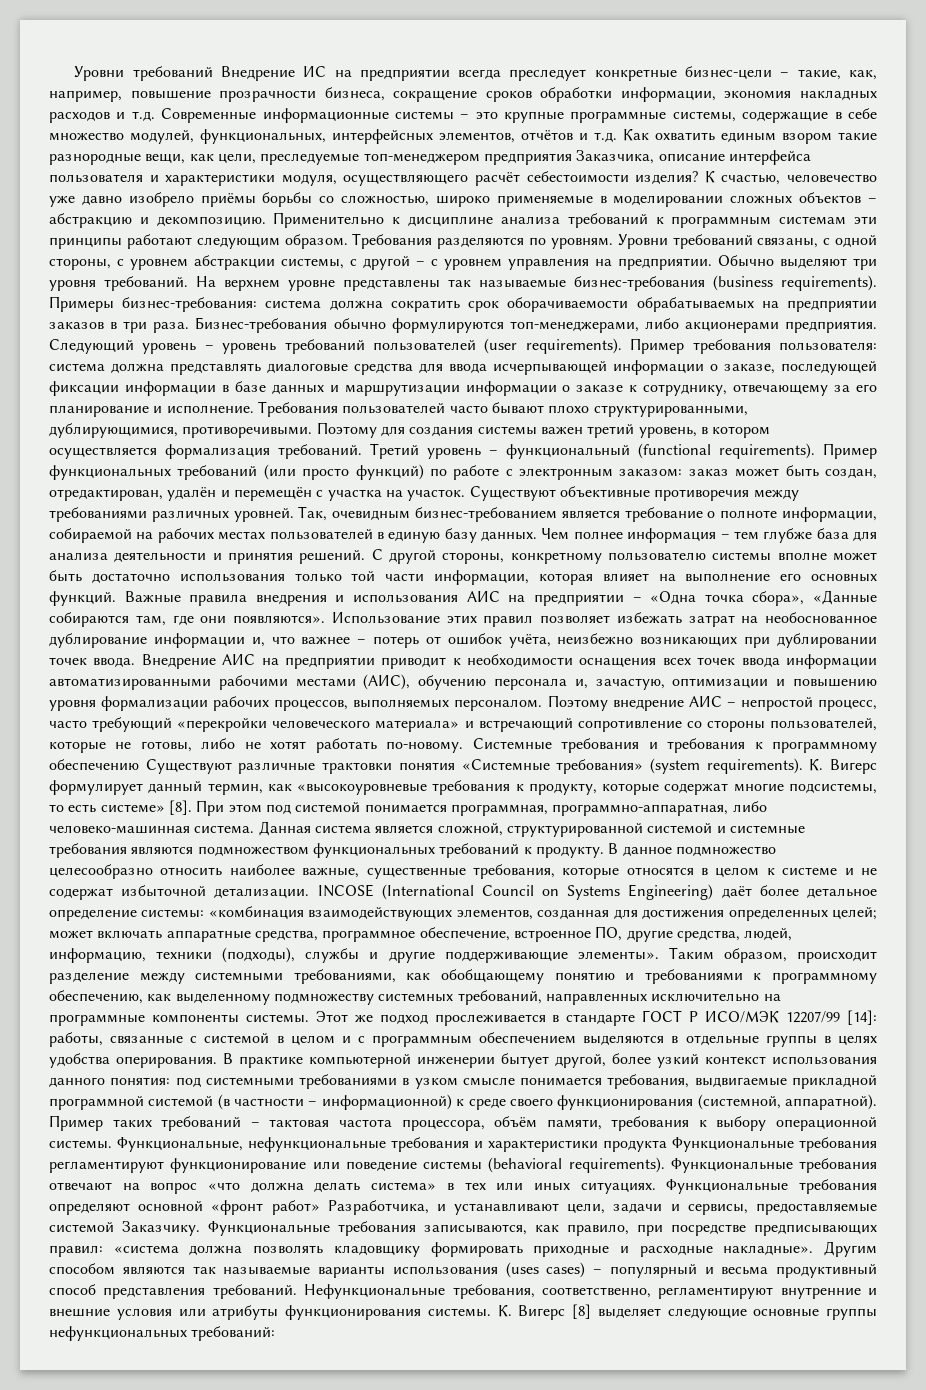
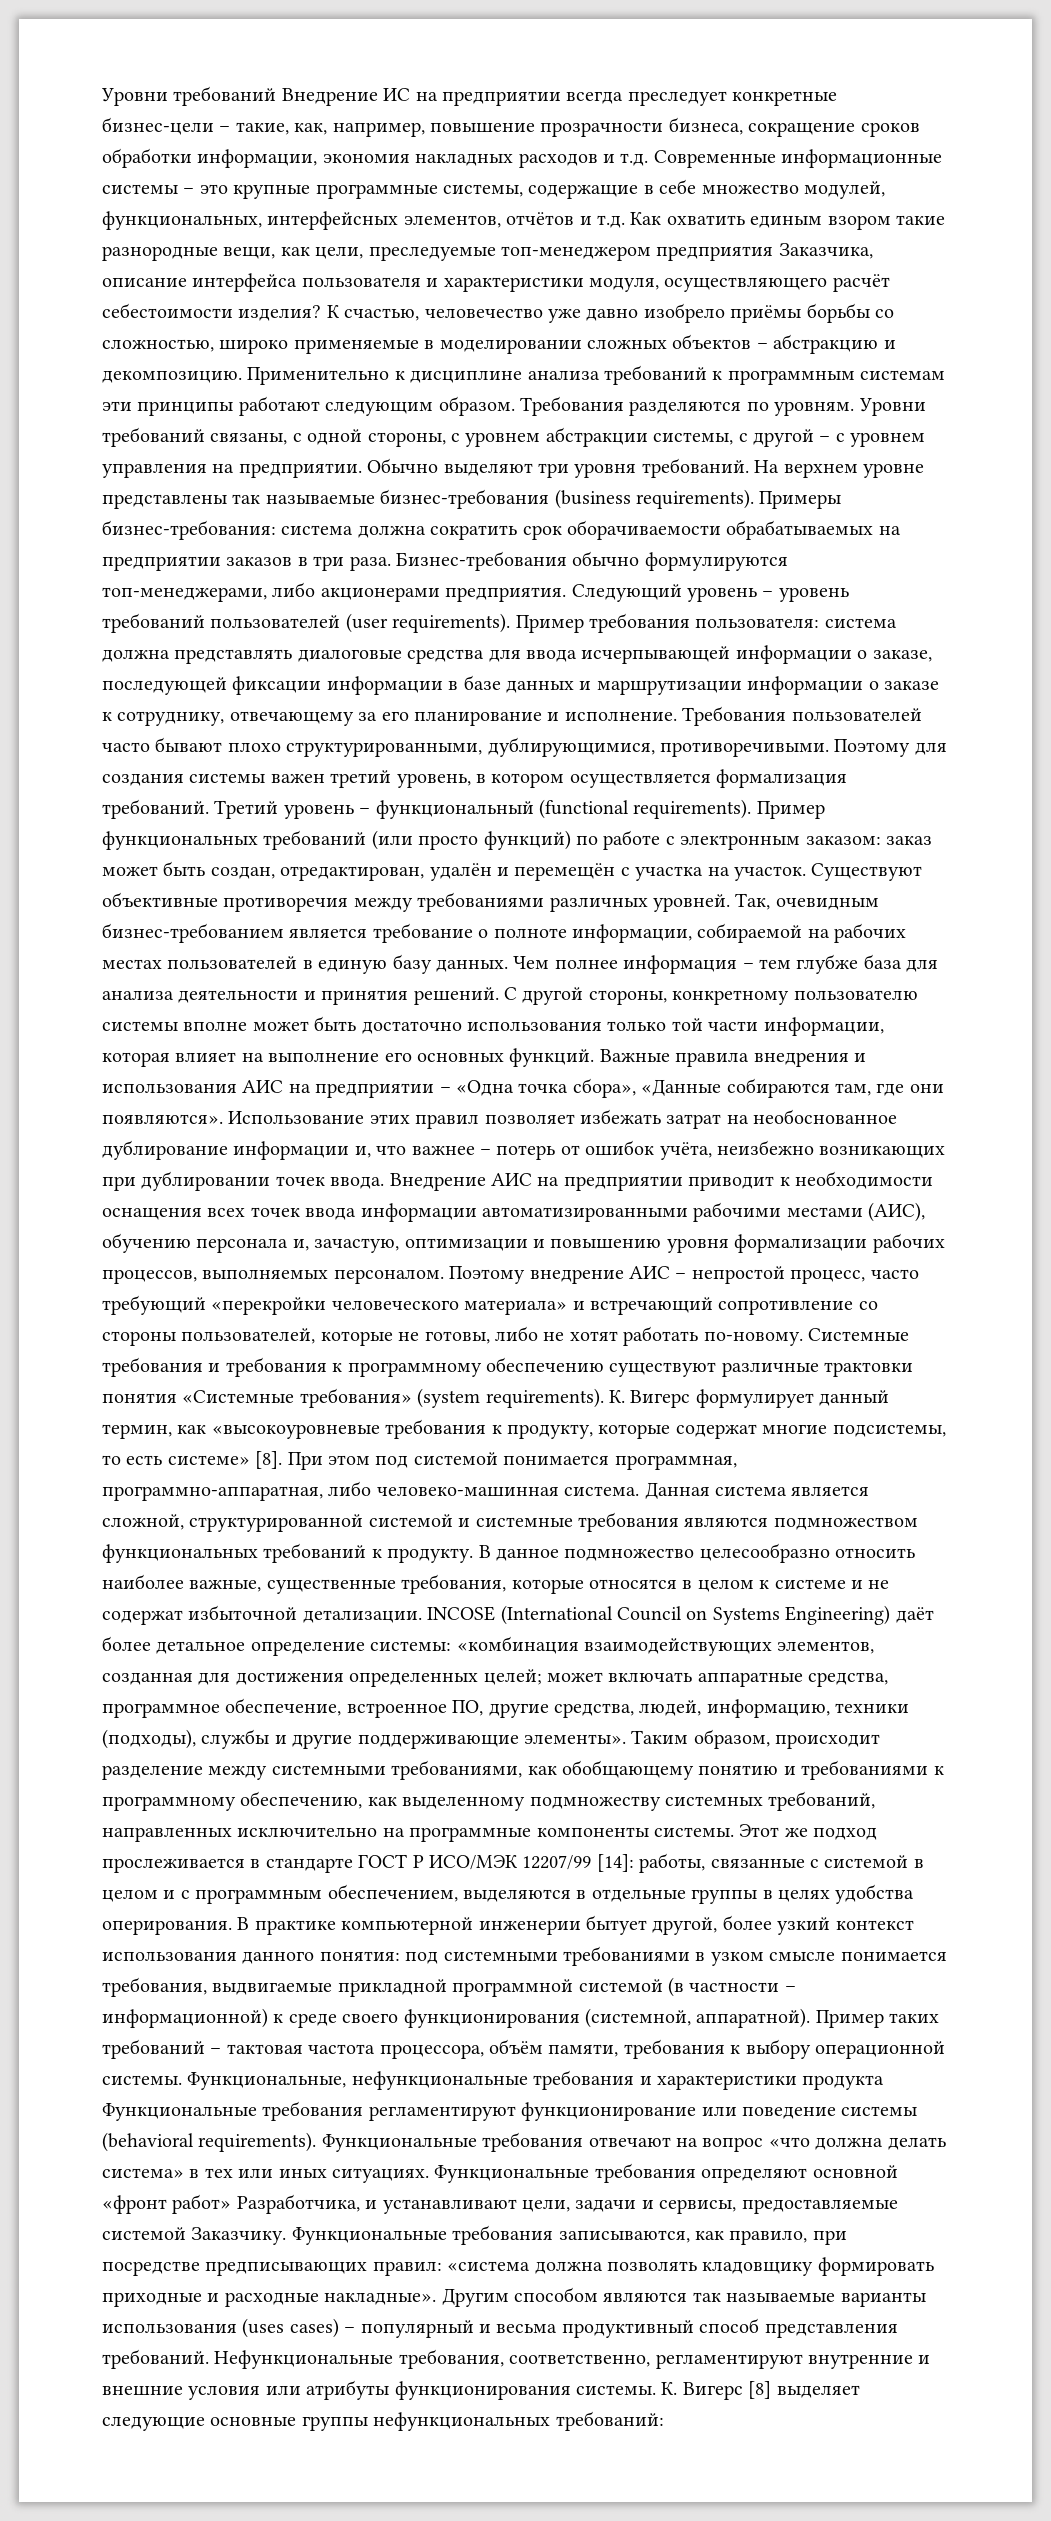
- Системные требования и требования к программному обеспечению Существуют различные трактовки понятия «Системные требования» (system requirements).
+ Системные требования и требования к программному обеспечению существуют различные трактовки понятия «Системные требования» (system requirements).
- Этот же подход прослеживается в стандарте ГОСТ Р ИСО/МЭК 12207/99 [14]: работы, связанные с системой в целом и с программным обеспечением выделяются в отдельные группы в целях удобства оперирования.
+ Этот же подход прослеживается в стандарте ГОСТ Р ИСО/МЭК 12207/99 [14]: работы, связанные с системой в целом и с программным обеспечением, выделяются в отдельные группы в целях удобства оперирования.

